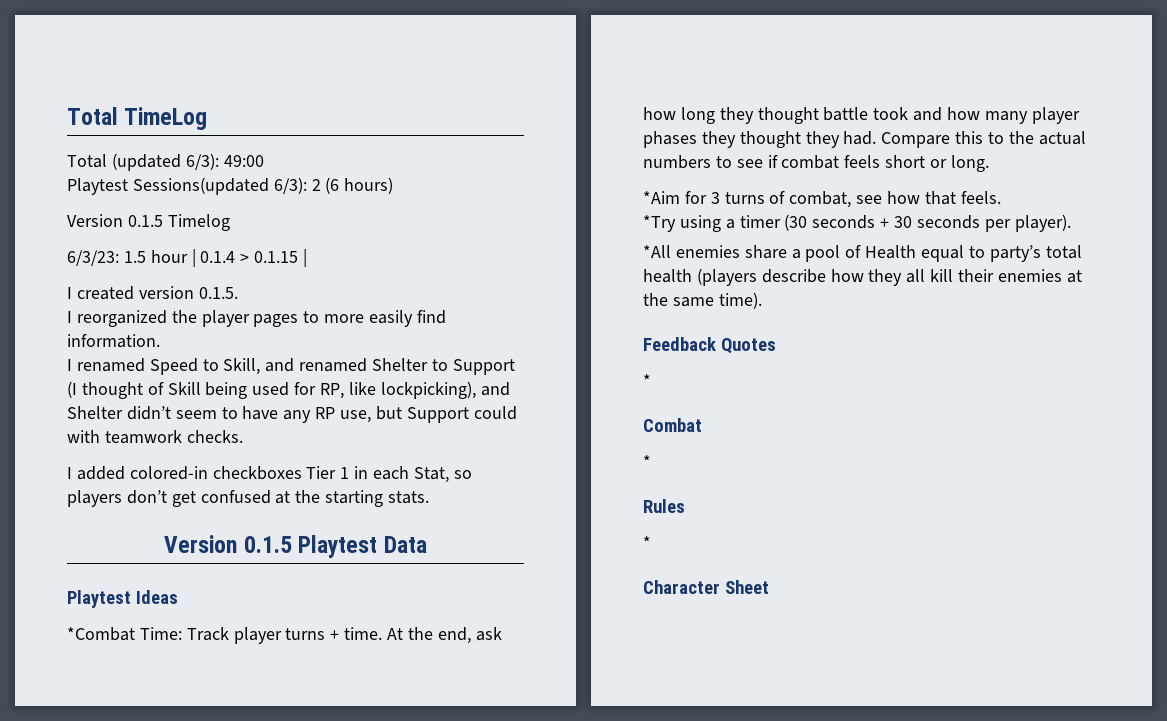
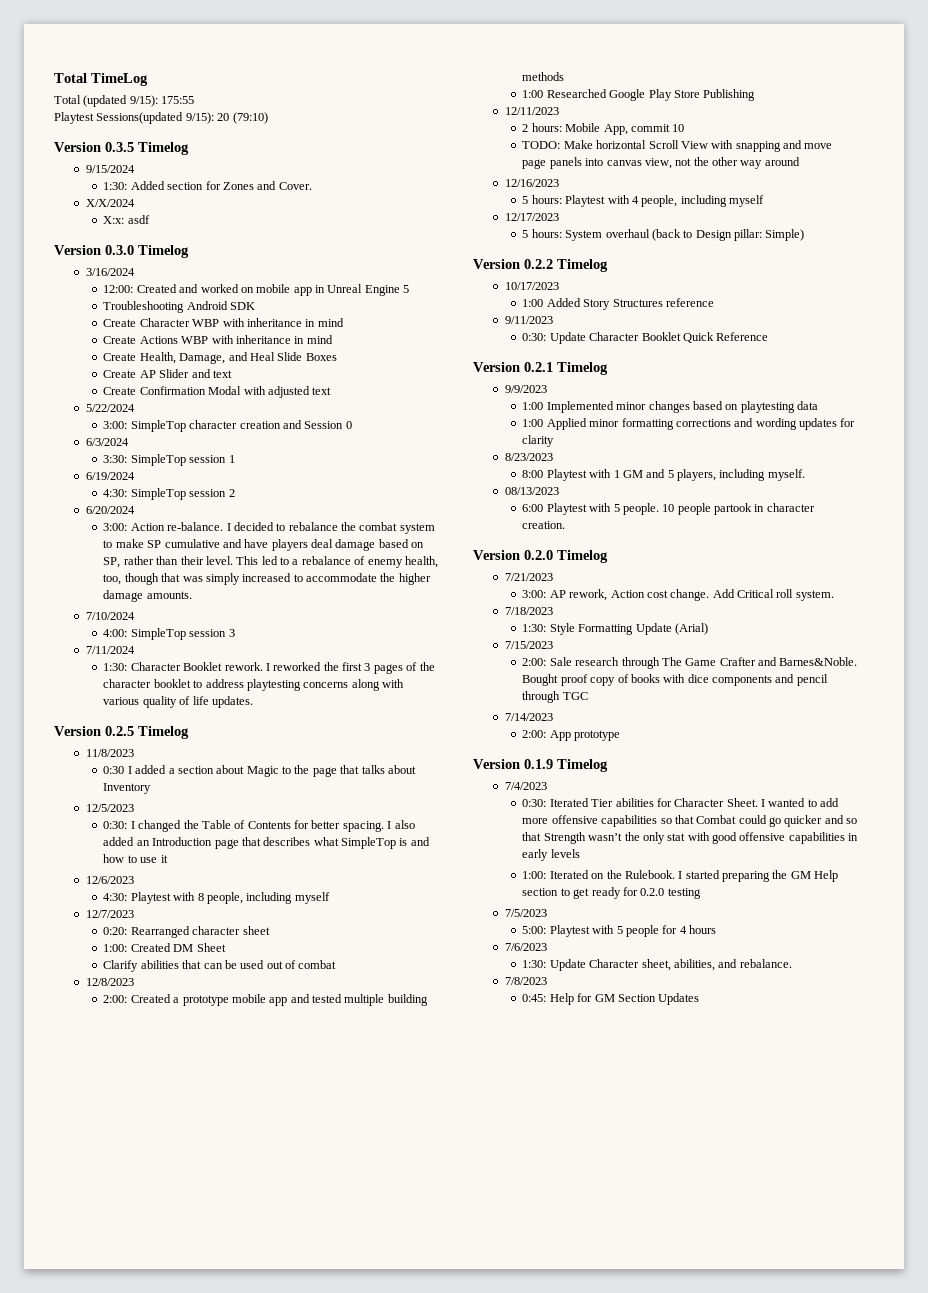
- Total (updated 6/3): 49:00
+ Total (updated 9/15): 175:55
- Playtest Sessions(updated 6/3): 2 (6 hours)
- Version 0.1.5 Timelog
- 6/3/23: 1.5 hour | 0.1.4 > 0.1.15 |
- I created version 0.1.5.
- I reorganized the player pages to more easily find information.
- I renamed Speed to Skill, and renamed Shelter to Support (I thought of Skill being used for RP, like lockpicking), and Shelter didn’t seem to have any RP use, but Support could with teamwork checks.
- I added colored-in checkboxes Tier 1 in each Stat, so players don’t get confused at the starting stats.
- Version 0.1.5 Playtest Data
- Playtest Ideas
- *Combat Time: Track player turns + time. At the end, ask how long they thought battle took and how many player phases they thought they had. Compare this to the actual numbers to see if combat feels short or long.
- *Aim for 3 turns of combat, see how that feels.
- *Try using a timer (30 seconds + 30 seconds per player).
- *All enemies share a pool of Health equal to party’s total health (players describe how they all kill their enemies at the same time).
- Feedback Quotes
- *
- Combat
- *
- Rules
- *
- Character Sheet
+ Playtest Sessions(updated 9/15): 20 (79:10)
+ Version 0.3.5 Timelog
+ 9/15/2024
+ 1:30: Added section for Zones and Cover.
+ X/X/2024
+ X:x: asdf
+ Version 0.3.0 Timelog
+ 3/16/2024
+ 12:00: Created and worked on mobile app in Unreal Engine 5
+ Troubleshooting Android SDK
+ Create Character WBP with inheritance in mind
+ Create Actions WBP with inheritance in mind
+ Create Health, Damage, and Heal Slide Boxes
+ Create AP Slider and text
+ Create Confirmation Modal with adjusted text
+ 5/22/2024
+ 3:00: SimpleTop character creation and Session 0
+ 6/3/2024
+ 3:30: SimpleTop session 1
+ 6/19/2024
+ 4:30: SimpleTop session 2
+ 6/20/2024
+ 3:00: Action re-balance. I decided to rebalance the combat system to make SP cumulative and have players deal damage based on SP, rather than their level. This led to a rebalance of enemy health, too, though that was simply increased to accommodate the higher damage amounts.
+ 7/10/2024
+ 4:00: SimpleTop session 3
+ 7/11/2024
+ 1:30: Character Booklet rework. I reworked the first 3 pages of the character booklet to address playtesting concerns along with various quality of life updates.
+ Version 0.2.5 Timelog
+ 11/8/2023
+ 0:30 I added a section about Magic to the page that talks about Inventory
+ 12/5/2023
+ 0:30: I changed the Table of Contents for better spacing. I also added an Introduction page that describes what SimpleTop is and how to use it
+ 12/6/2023
+ 4:30: Playtest with 8 people, including myself
+ 12/7/2023
+ 0:20: Rearranged character sheet
+ 1:00: Created DM Sheet
+ Clarify abilities that can be used out of combat
+ 12/8/2023
+ 2:00: Created a prototype mobile app and tested multiple building methods
+ 1:00 Researched Google Play Store Publishing
+ 12/11/2023
+ 2 hours: Mobile App, commit 10
+ TODO: Make horizontal Scroll View with snapping and move page panels into canvas view, not the other way around
+ 12/16/2023
+ 5 hours: Playtest with 4 people, including myself
+ 12/17/2023
+ 5 hours: System overhaul (back to Design pillar: Simple)
+ Version 0.2.2 Timelog
+ 10/17/2023
+ 1:00 Added Story Structures reference
+ 9/11/2023
+ 0:30: Update Character Booklet Quick Reference
+ Version 0.2.1 Timelog
+ 9/9/2023
+ 1:00 Implemented minor changes based on playtesting data
+ 1:00 Applied minor formatting corrections and wording updates for clarity
+ 8/23/2023
+ 8:00 Playtest with 1 GM and 5 players, including myself.
+ 08/13/2023
+ 6:00 Playtest with 5 people. 10 people partook in character creation.
+ Version 0.2.0 Timelog
+ 7/21/2023
+ 3:00: AP rework, Action cost change. Add Critical roll system.
+ 7/18/2023
+ 1:30: Style Formatting Update (Arial)
+ 7/15/2023
+ 2:00: Sale research through The Game Crafter and Barnes&Noble. Bought proof copy of books with dice components and pencil through TGC
+ 7/14/2023
+ 2:00: App prototype
+ Version 0.1.9 Timelog
+ 7/4/2023
+ 0:30: Iterated Tier abilities for Character Sheet. I wanted to add more offensive capabilities so that Combat could go quicker and so that Strength wasn’t the only stat with good offensive capabilities in early levels
+ 1:00: Iterated on the Rulebook. I started preparing the GM Help section to get ready for 0.2.0 testing
+ 7/5/2023
+ 5:00: Playtest with 5 people for 4 hours
+ 7/6/2023
+ 1:30: Update Character sheet, abilities, and rebalance.
+ 7/8/2023
+ 0:45: Help for GM Section Updates

